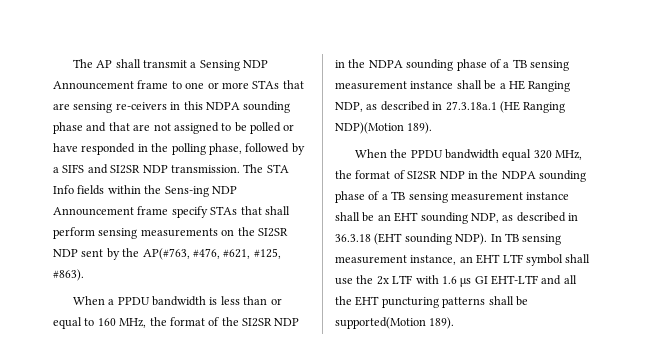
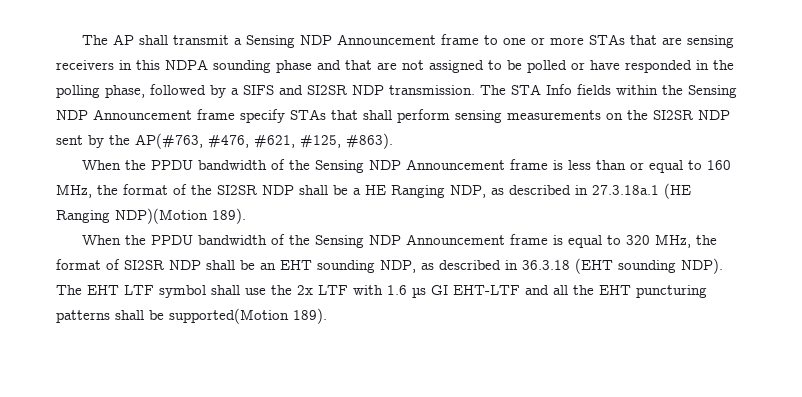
- The AP shall transmit a Sensing NDP Announcement frame to one or more STAs that are sensing re-ceivers in this NDPA sounding phase and that are not assigned to be polled or have responded in the polling phase, followed by a SIFS and SI2SR NDP transmission.
+ The AP shall transmit a Sensing NDP Announcement frame to one or more STAs that are sensing receivers in this NDPA sounding phase and that are not assigned to be polled or have responded in the polling phase, followed by a SIFS and SI2SR NDP transmission.
- The STA Info fields within the Sens-ing NDP Announcement frame specify STAs that shall perform sensing measurements on the SI2SR NDP sent by the AP(#763, #476, #621, #125, #863).
+ The STA Info fields within the Sensing NDP Announcement frame specify STAs that shall perform sensing measurements on the SI2SR NDP sent by the AP(#763, #476, #621, #125, #863).
- When a PPDU bandwidth is less than or equal to 160 MHz, the format of the SI2SR NDP in the NDPA sounding phase of a TB sensing measurement instance shall be a HE Ranging NDP, as described in 27.3.18a.1 (HE Ranging NDP)(Motion 189).
+ When the PPDU bandwidth of the Sensing NDP Announcement frame is less than or equal to 160 MHz, the format of the SI2SR NDP shall be a HE Ranging NDP, as described in 27.3.18a.1 (HE Ranging NDP)(Motion 189).
- When the PPDU bandwidth equal 320 MHz, the format of SI2SR NDP in the NDPA sounding phase of a TB sensing measurement instance shall be an EHT sounding NDP, as described in 36.3.18 (EHT sounding NDP).
+ When the PPDU bandwidth of the Sensing NDP Announcement frame is equal to 320 MHz, the format of SI2SR NDP shall be an EHT sounding NDP, as described in 36.3.18 (EHT sounding NDP).
- In TB sensing measurement instance, an EHT LTF symbol shall use the 2x LTF with 1.6 µs GI EHT-LTF and all the EHT puncturing patterns shall be supported(Motion 189).
+ The EHT LTF symbol shall use the 2x LTF with 1.6 µs GI EHT-LTF and all the EHT puncturing patterns shall be supported(Motion 189).

